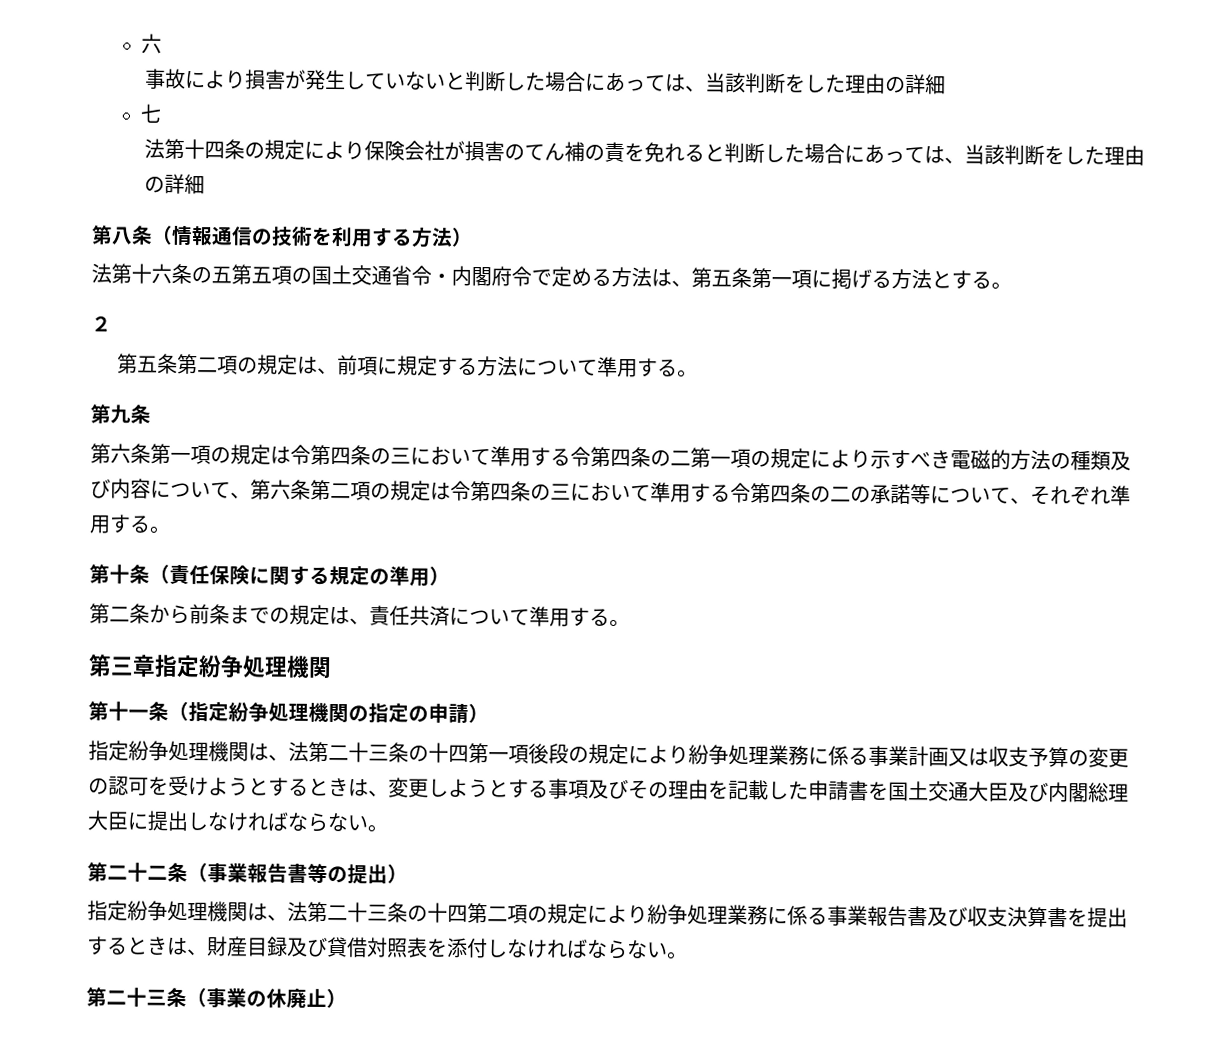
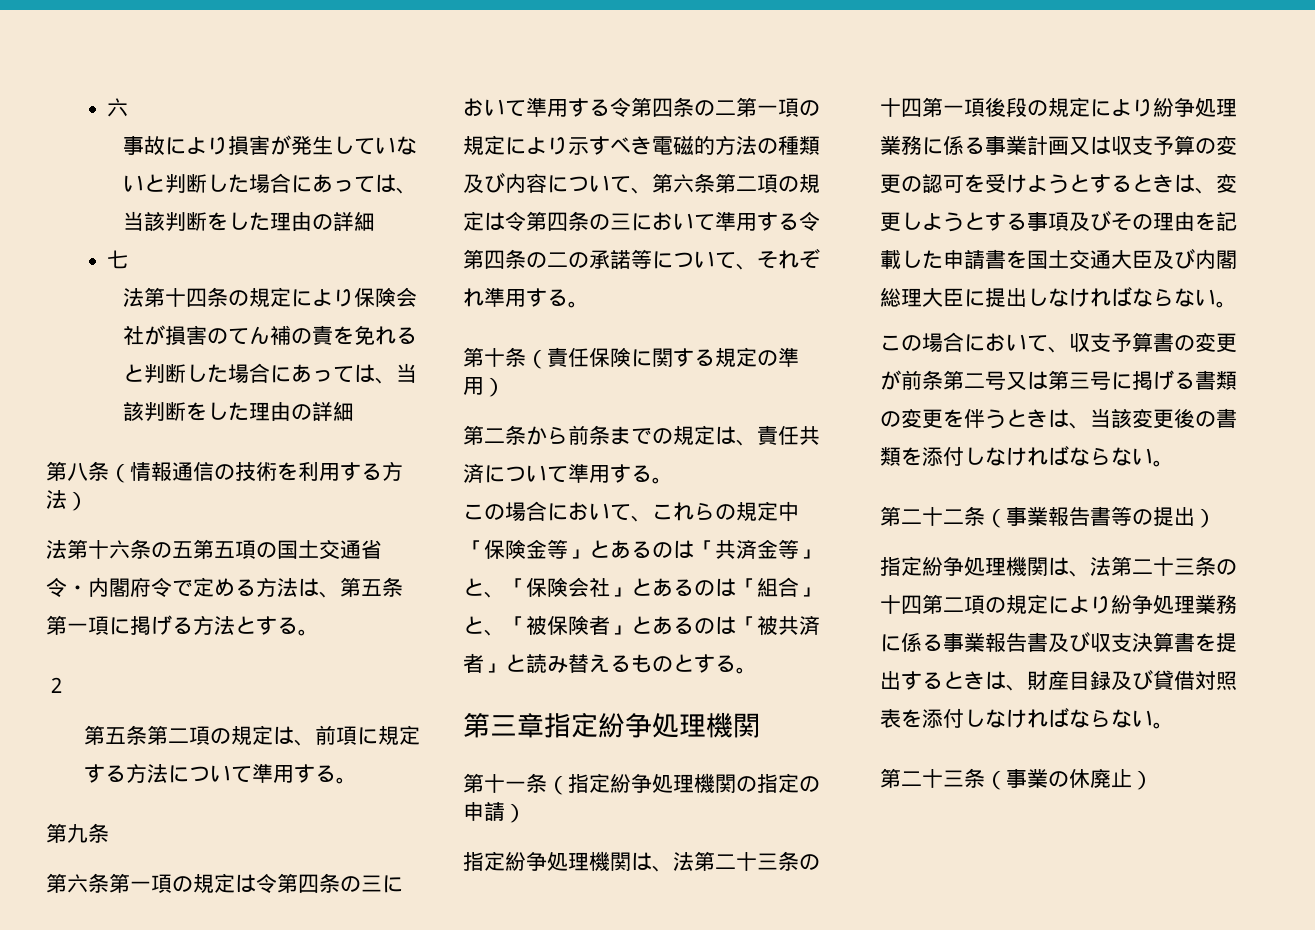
+ この場合において、これらの規定中「保険金等」とあるのは「共済金等」と、「保険会社」とあるのは「組合」と、「被保険者」とあるのは「被共済者」と読み替えるものとする。
+ この場合において、収支予算書の変更が前条第二号又は第三号に掲げる書類の変更を伴うときは、当該変更後の書類を添付しなければならない。

